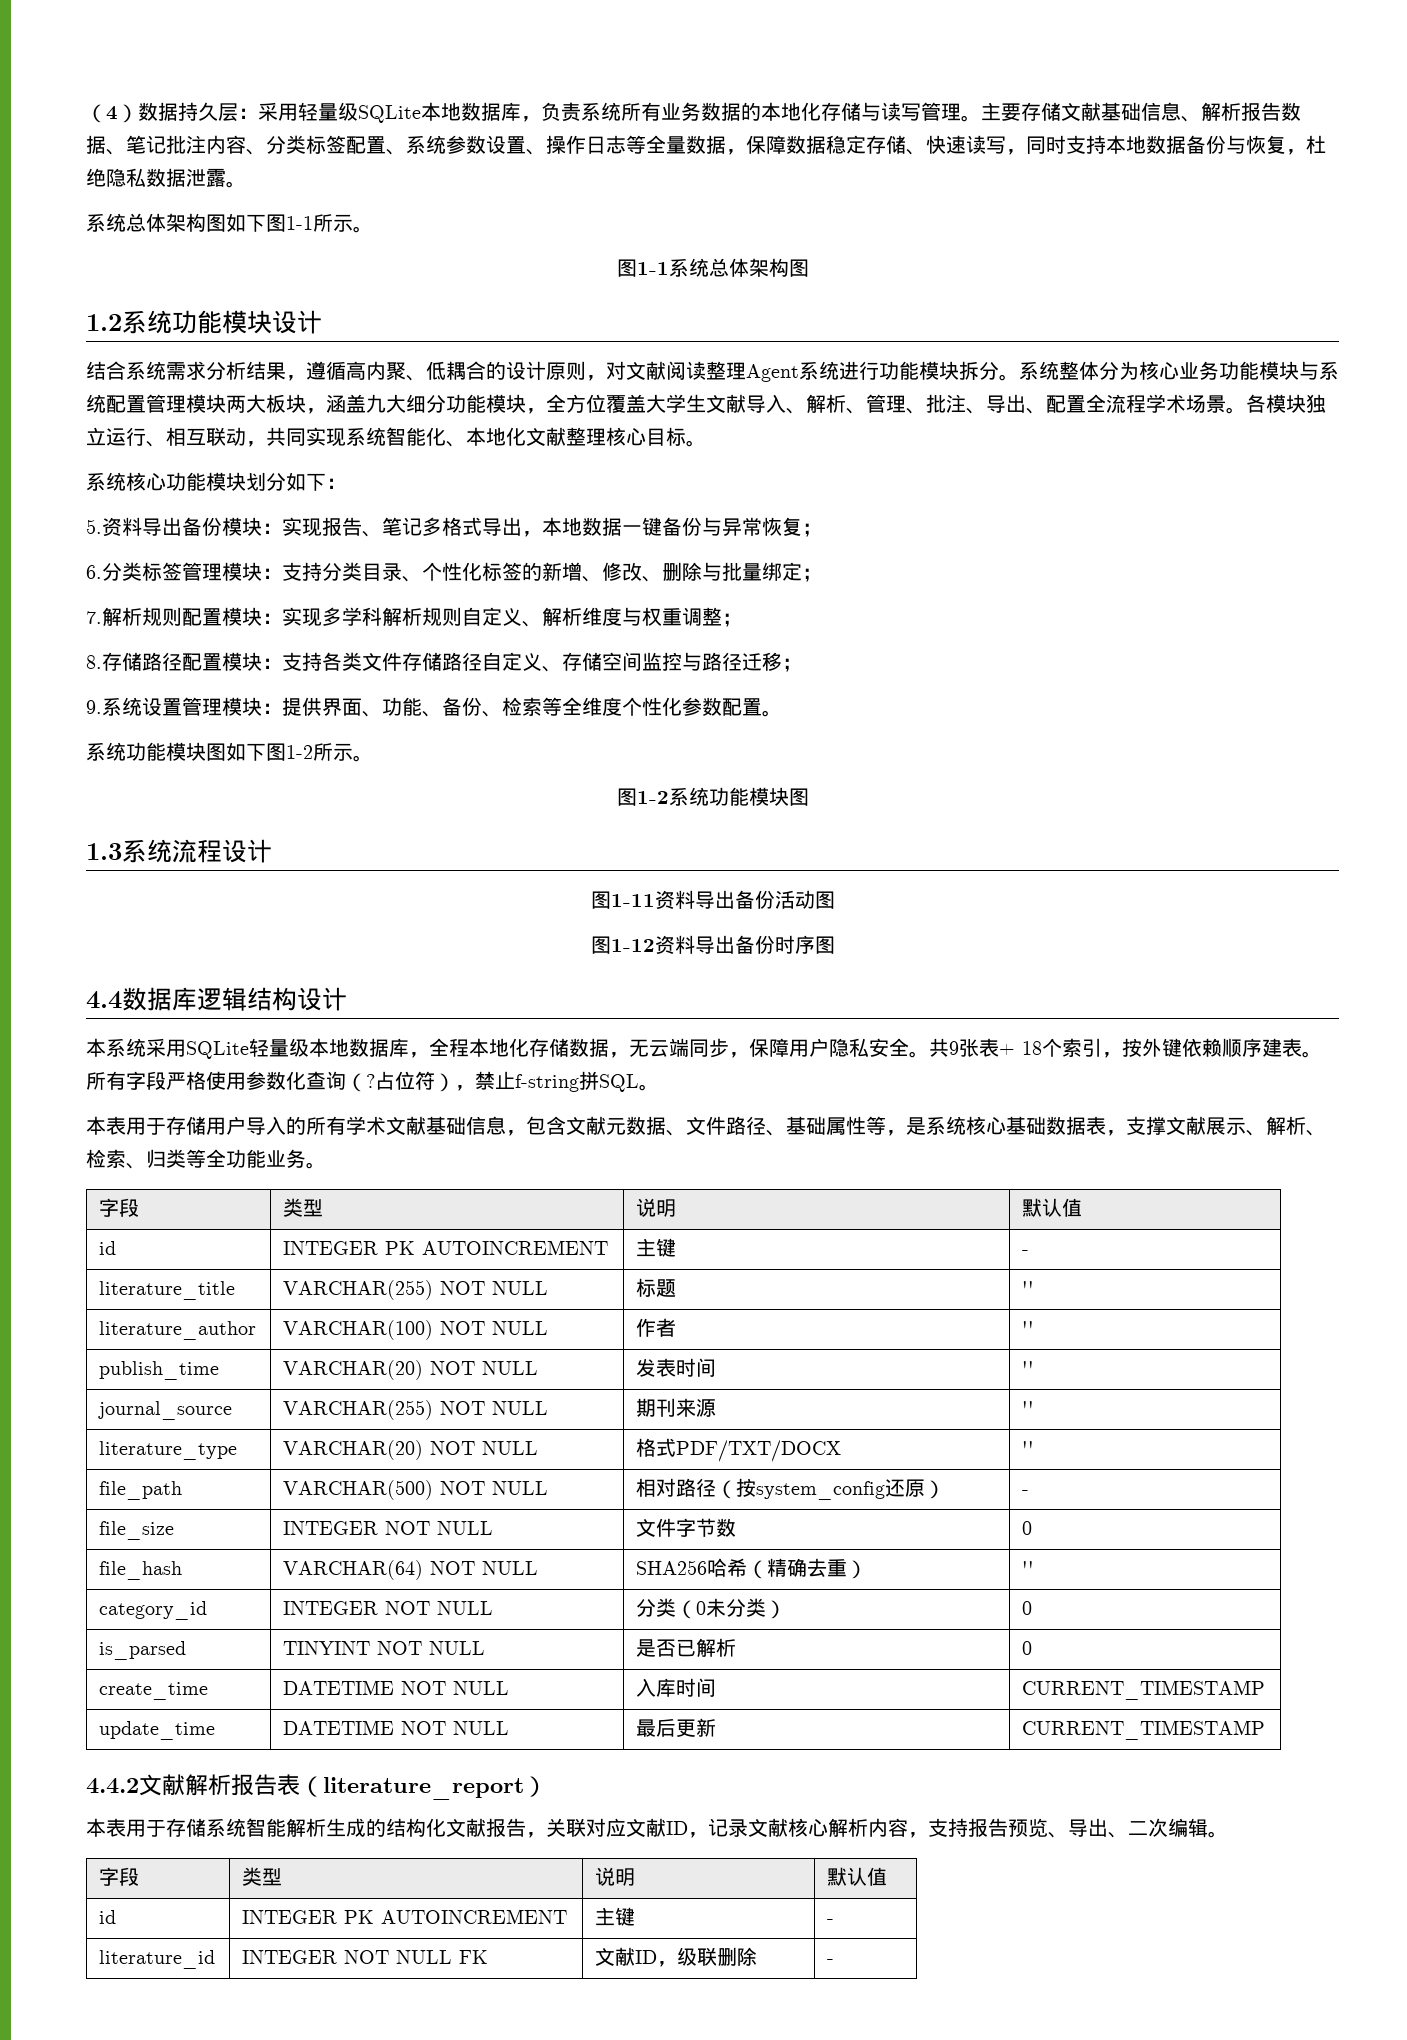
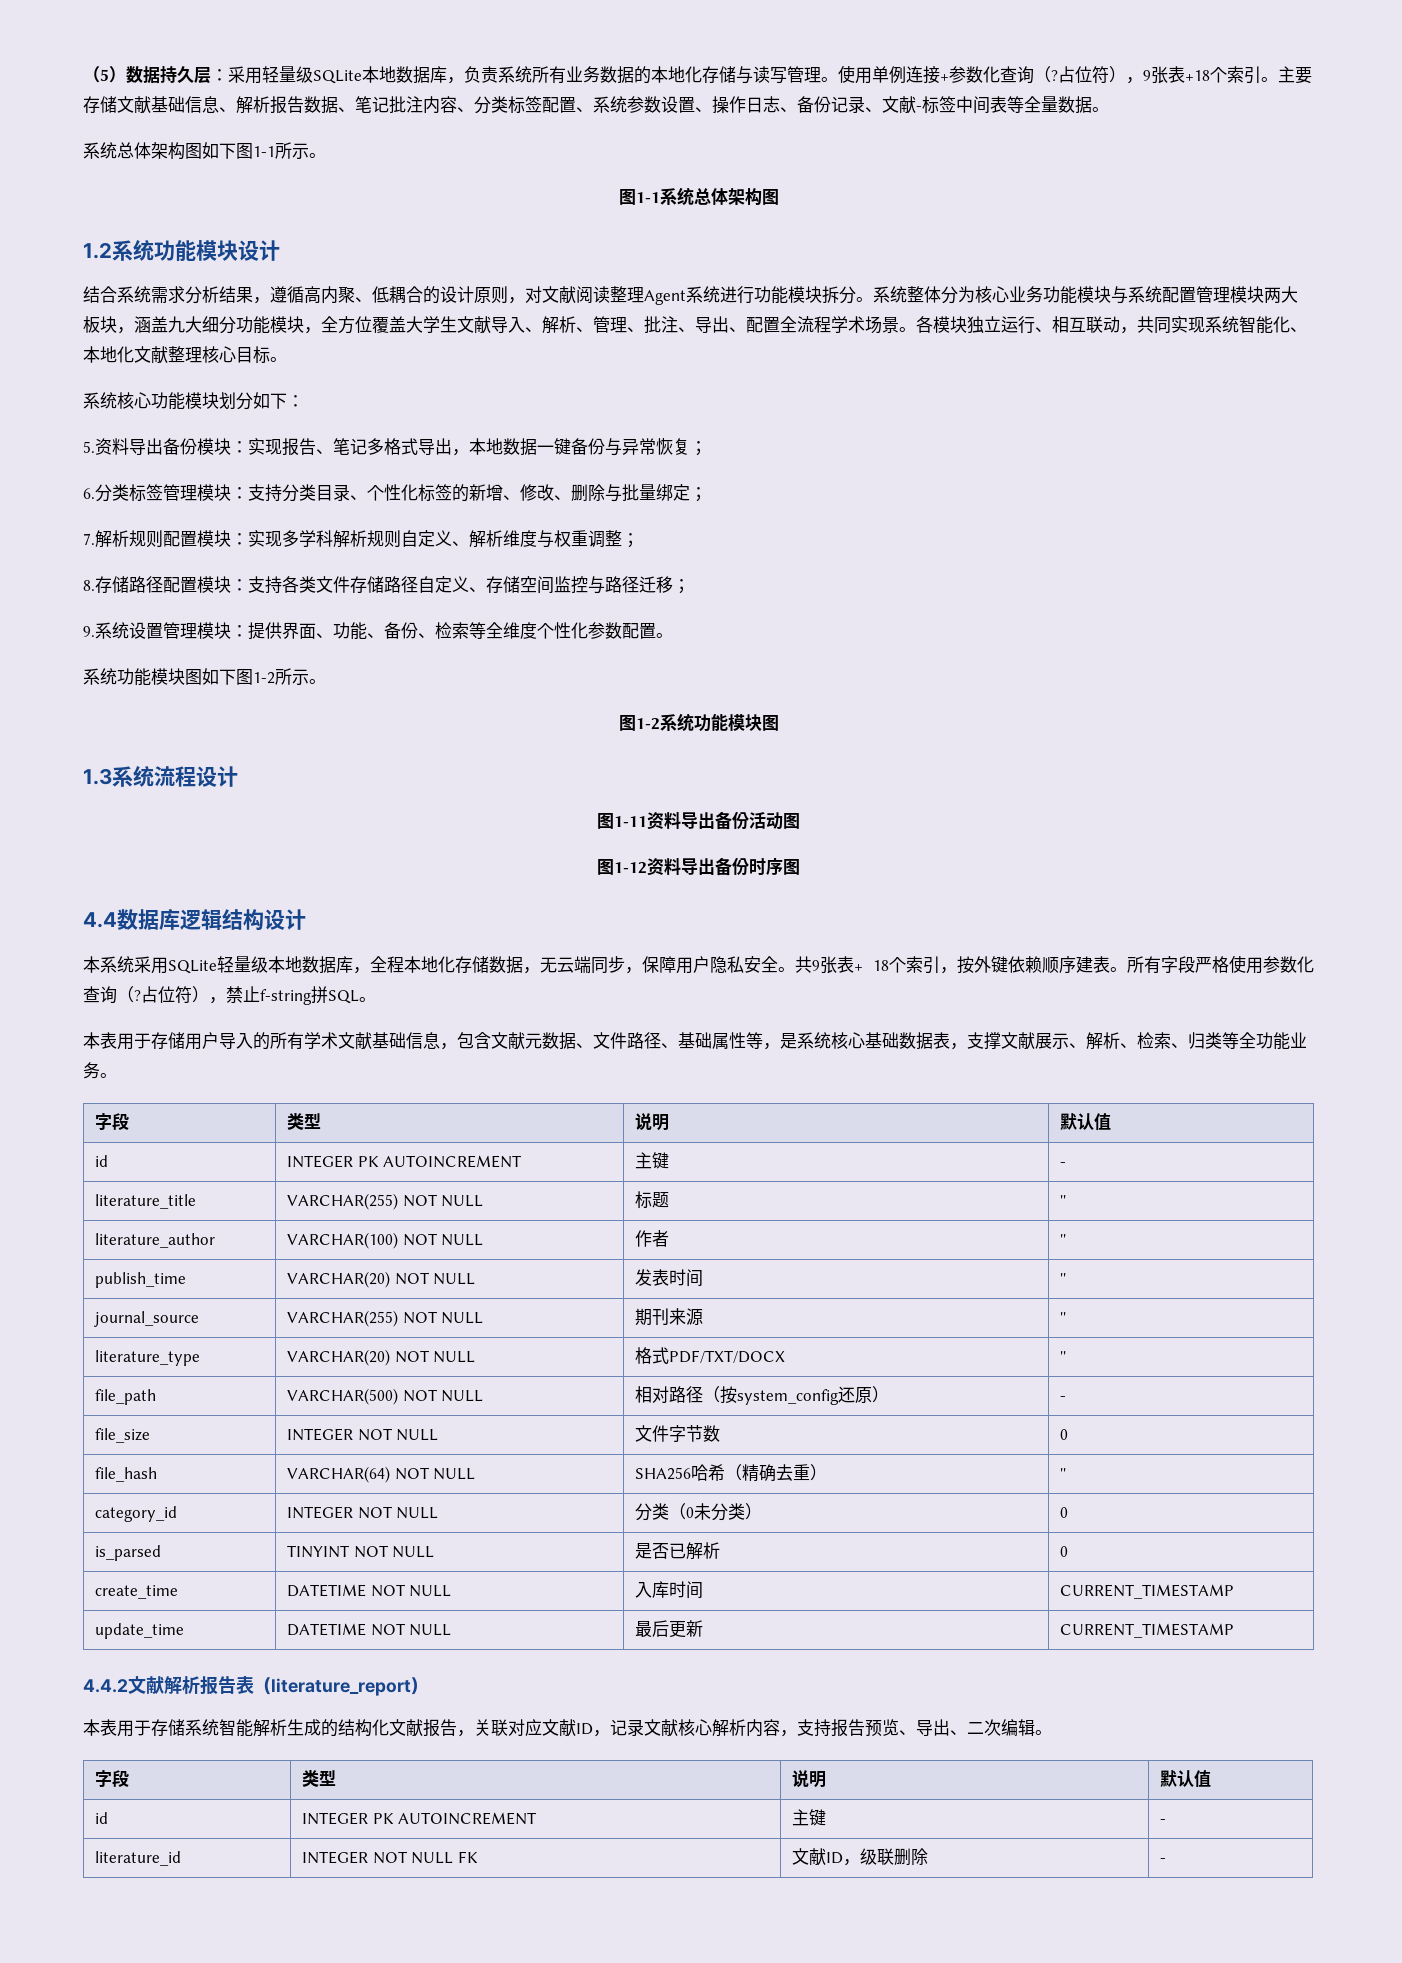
- （4）数据持久层：采用轻量级SQLite本地数据库，负责系统所有业务数据的本地化存储与读写管理。
+ （5）数据持久层：采用轻量级SQLite本地数据库，负责系统所有业务数据的本地化存储与读写管理。
+ 使用单例连接+参数化查询（?占位符），9张表+18个索引。
- 主要存储文献基础信息、解析报告数据、笔记批注内容、分类标签配置、系统参数设置、操作日志等全量数据，保障数据稳定存储、快速读写，同时支持本地数据备份与恢复，杜绝隐私数据泄露。
+ 主要存储文献基础信息、解析报告数据、笔记批注内容、分类标签配置、系统参数设置、操作日志、备份记录、文献-标签中间表等全量数据。

